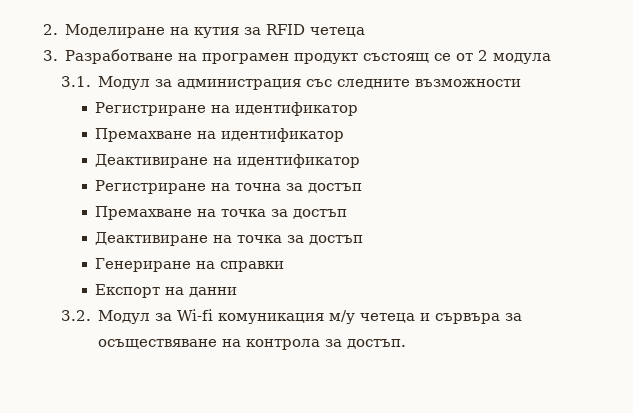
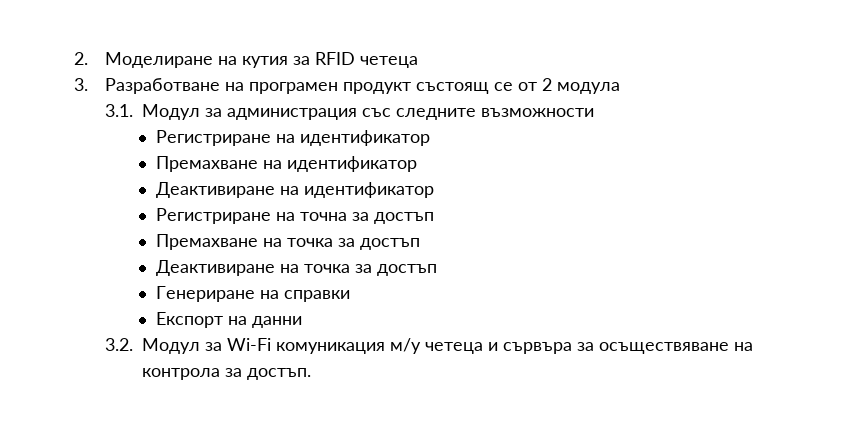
- 3.2. Модул за Wi-fi комуникация м/у четеца и сървъра за осъществяване на контрола за достъп.
+ 3.2. Модул за Wi-Fi комуникация м/у четеца и сървъра за осъществяване на контрола за достъп.

